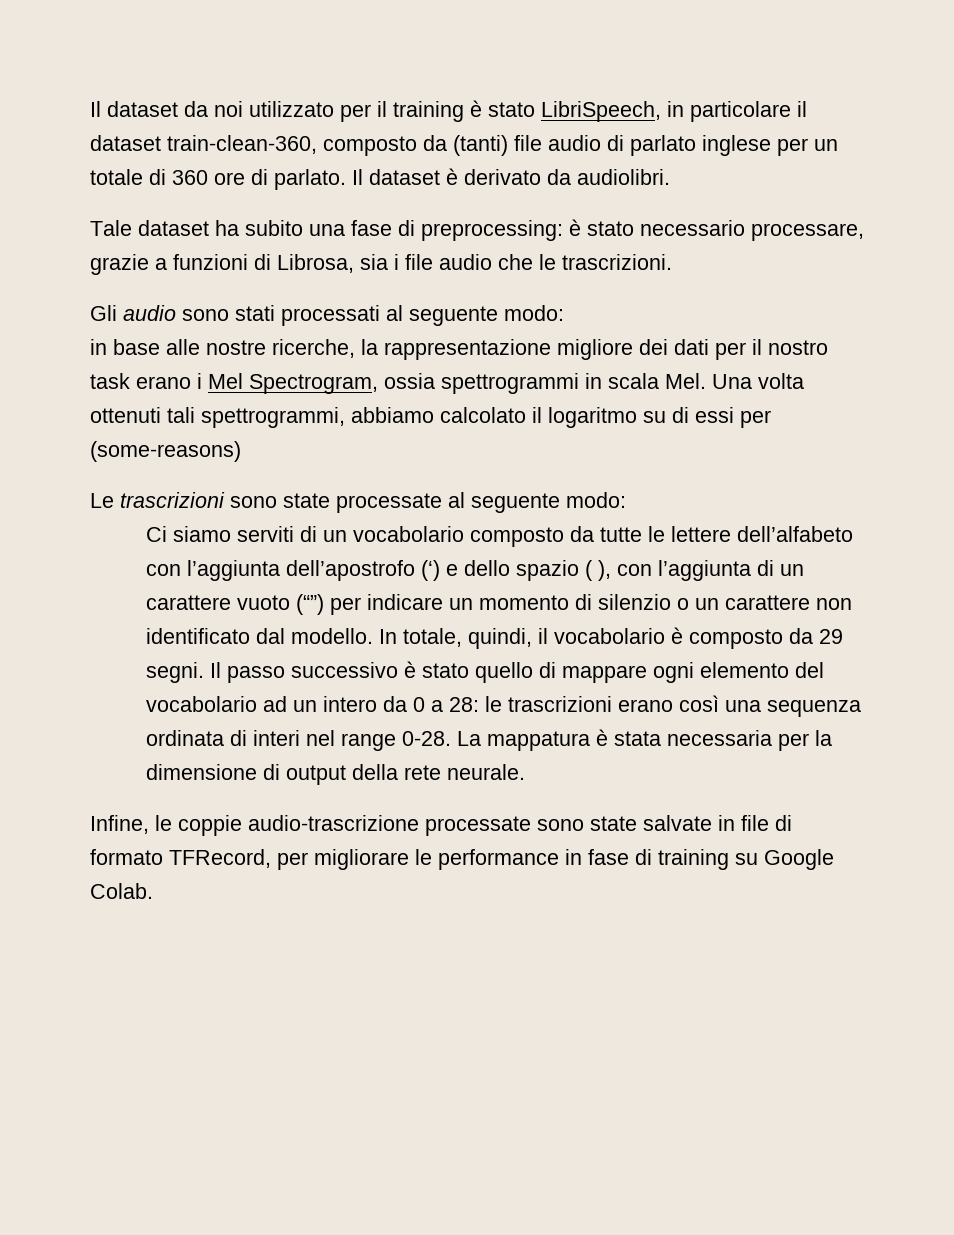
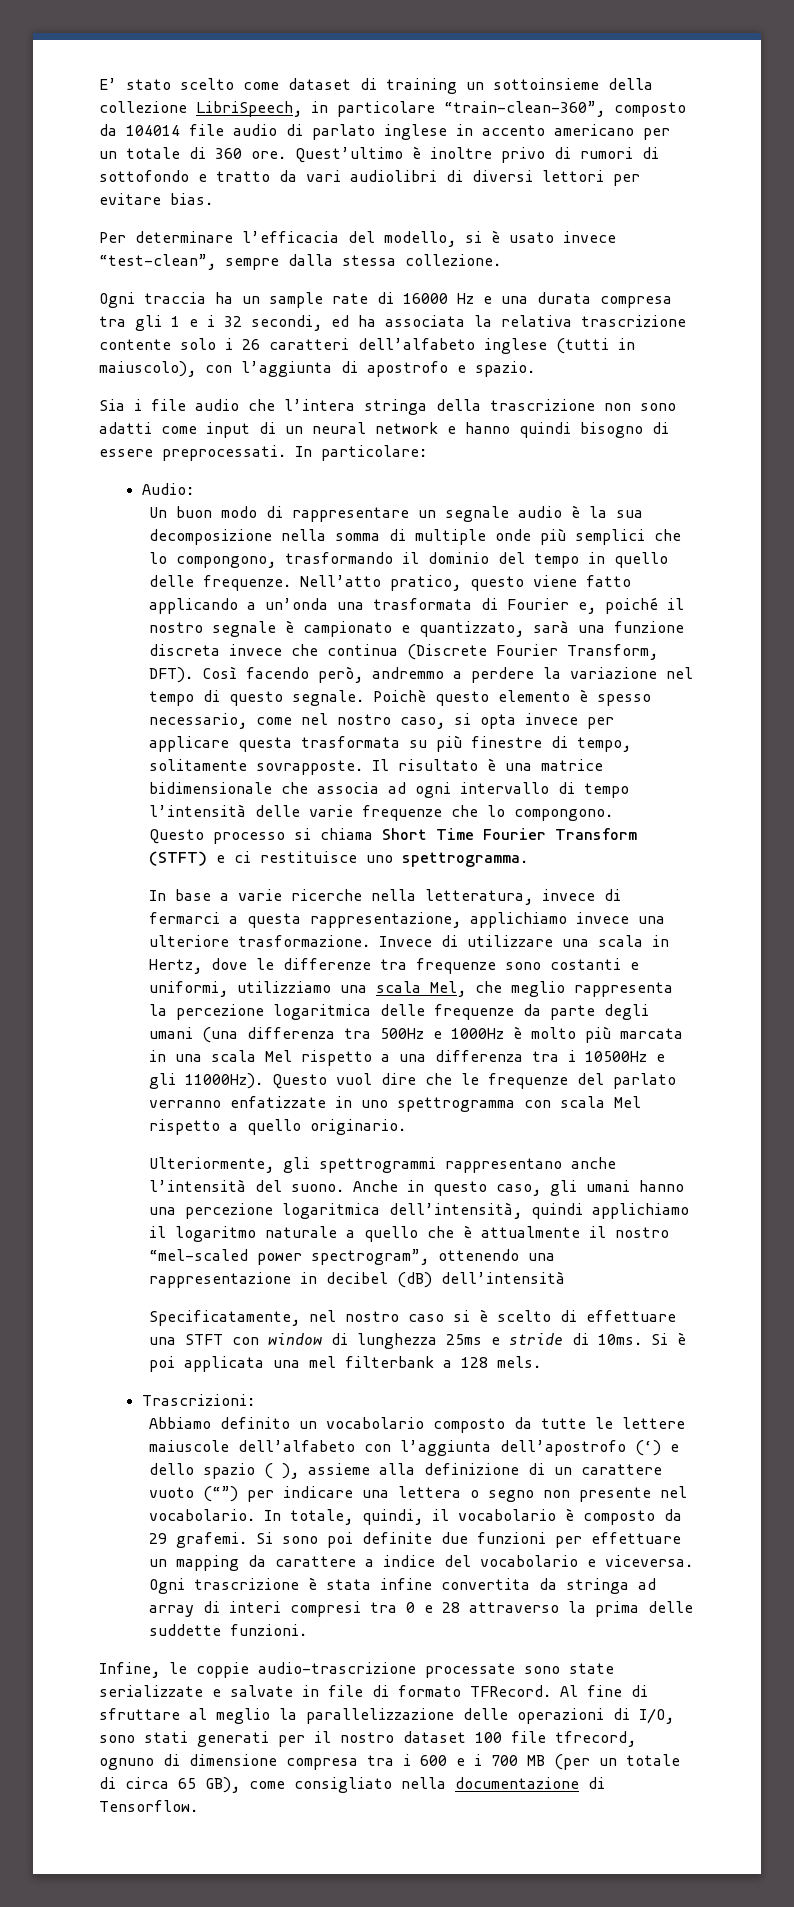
- Il dataset da noi utilizzato per il training è stato LibriSpeech, in particolare il dataset train-clean-360, composto da (tanti) file audio di parlato inglese per un totale di 360 ore di parlato. Il dataset è derivato da audiolibri.
- Tale dataset ha subito una fase di preprocessing: è stato necessario processare, grazie a funzioni di Librosa, sia i file audio che le trascrizioni.
- Gli audio sono stati processati al seguente modo:
- in base alle nostre ricerche, la rappresentazione migliore dei dati per il nostro task erano i Mel Spectrogram, ossia spettrogrammi in scala Mel. Una volta ottenuti tali spettrogrammi, abbiamo calcolato il logaritmo su di essi per (some-reasons)
- Le trascrizioni sono state processate al seguente modo:
- Ci siamo serviti di un vocabolario composto da tutte le lettere dell’alfabeto con l’aggiunta dell’apostrofo (‘) e dello spazio ( ), con l’aggiunta di un carattere vuoto (“”) per indicare un momento di silenzio o un carattere non identificato dal modello.
+ E’ stato scelto come dataset di training un sottoinsieme della collezione LibriSpeech, in particolare “train-clean-360”, composto da 104014 file audio di parlato inglese in accento americano per un totale di 360 ore. Quest’ultimo è inoltre privo di rumori di sottofondo e tratto da vari audiolibri di diversi lettori per evitare bias.
+ Per determinare l’efficacia del modello, si è usato invece “test-clean”, sempre dalla stessa collezione.
+ Ogni traccia ha un sample rate di 16000 Hz e una durata compresa tra gli 1 e i 32 secondi, ed ha associata la relativa trascrizione contente solo i 26 caratteri dell’alfabeto inglese (tutti in maiuscolo), con l’aggiunta di apostrofo e spazio.
+ Sia i file audio che l’intera stringa della trascrizione non sono adatti come input di un neural network e hanno quindi bisogno di essere preprocessati. In particolare:
+ Audio:
+ Un buon modo di rappresentare un segnale audio è la sua decomposizione nella somma di multiple onde più semplici che lo compongono, trasformando il dominio del tempo in quello delle frequenze. Nell’atto pratico, questo viene fatto applicando a un’onda una trasformata di Fourier e, poiché il nostro segnale è campionato e quantizzato, sarà una funzione discreta invece che continua (Discrete Fourier Transform, DFT). Così facendo però, andremmo a perdere la variazione nel tempo di questo segnale. Poichè questo elemento è spesso necessario, come nel nostro caso, si opta invece per applicare questa trasformata su più finestre di tempo, solitamente sovrapposte. Il risultato è una matrice bidimensionale che associa ad ogni intervallo di tempo l’intensità delle varie frequenze che lo compongono.
+ Questo processo si chiama Short Time Fourier Transform (STFT) e ci restituisce uno spettrogramma.
+ In base a varie ricerche nella letteratura, invece di fermarci a questa rappresentazione, applichiamo invece una ulteriore trasformazione. Invece di utilizzare una scala in Hertz, dove le differenze tra frequenze sono costanti e uniformi, utilizziamo una scala Mel, che meglio rappresenta la percezione logaritmica delle frequenze da parte degli umani (una differenza tra 500Hz e 1000Hz è molto più marcata in una scala Mel rispetto a una differenza tra i 10500Hz e gli 11000Hz). Questo vuol dire che le frequenze del parlato verranno enfatizzate in uno spettrogramma con scala Mel rispetto a quello originario.
+ Ulteriormente, gli spettrogrammi rappresentano anche l’intensità del suono. Anche in questo caso, gli umani hanno una percezione logaritmica dell’intensità, quindi applichiamo il logaritmo naturale a quello che è attualmente il nostro “mel-scaled power spectrogram”, ottenendo una rappresentazione in decibel (dB) dell’intensità
+ Specificatamente, nel nostro caso si è scelto di effettuare una STFT con window di lunghezza 25ms e stride di 10ms. Si è poi applicata una mel filterbank a 128 mels.
+ Trascrizioni:
+ Abbiamo definito un vocabolario composto da tutte le lettere maiuscole dell’alfabeto con l’aggiunta dell’apostrofo (‘) e dello spazio ( ), assieme alla definizione di un carattere vuoto (“”) per indicare una lettera o segno non presente nel vocabolario.
- In totale, quindi, il vocabolario è composto da 29 segni. Il passo successivo è stato quello di mappare ogni elemento del vocabolario ad un intero da 0 a 28: le trascrizioni erano così una sequenza ordinata di interi nel range 0-28. La mappatura è stata necessaria per la dimensione di output della rete neurale.
+ In totale, quindi, il vocabolario è composto da 29 grafemi. Si sono poi definite due funzioni per effettuare un mapping da carattere a indice del vocabolario e viceversa. Ogni trascrizione è stata infine convertita da stringa ad array di interi compresi tra 0 e 28 attraverso la prima delle suddette funzioni.
- Infine, le coppie audio-trascrizione processate sono state salvate in file di formato TFRecord, per migliorare le performance in fase di training su Google Colab.
+ Infine, le coppie audio-trascrizione processate sono state serializzate e salvate in file di formato TFRecord. Al fine di sfruttare al meglio la parallelizzazione delle operazioni di I/O, sono stati generati per il nostro dataset 100 file tfrecord, ognuno di dimensione compresa tra i 600 e i 700 MB (per un totale di circa 65 GB), come consigliato nella documentazione di Tensorflow.

